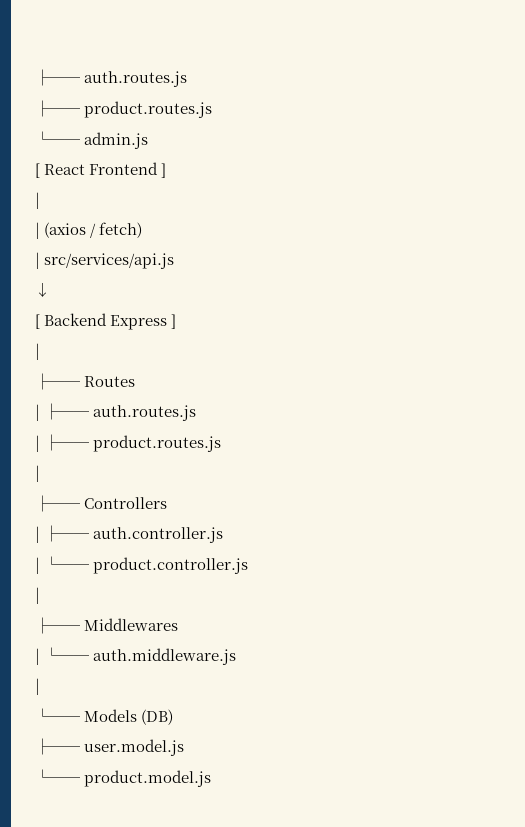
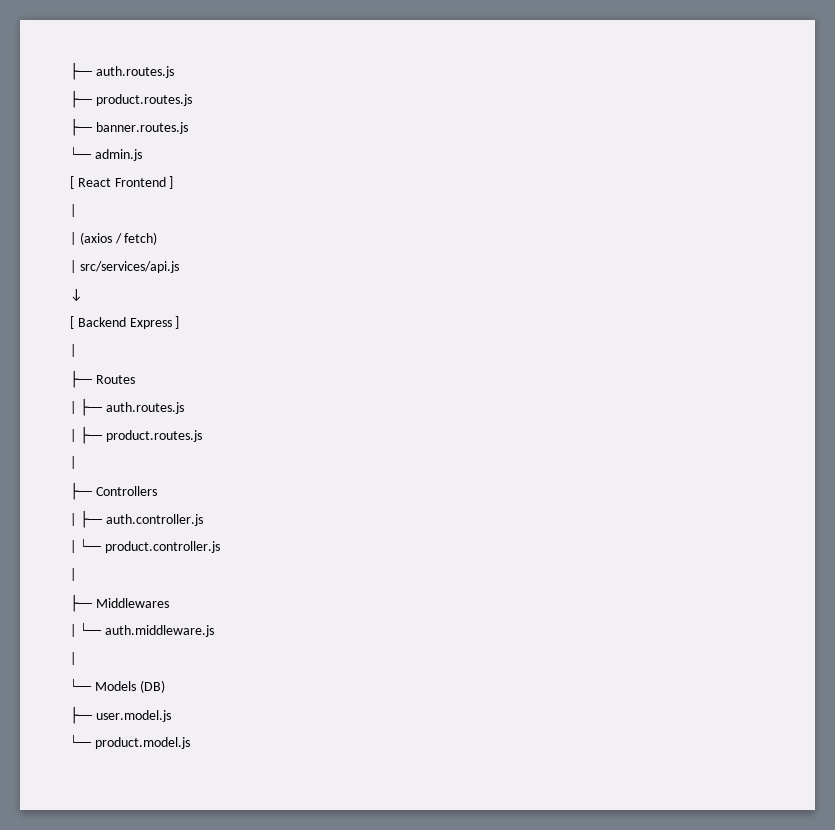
+ ├── banner.routes.js

